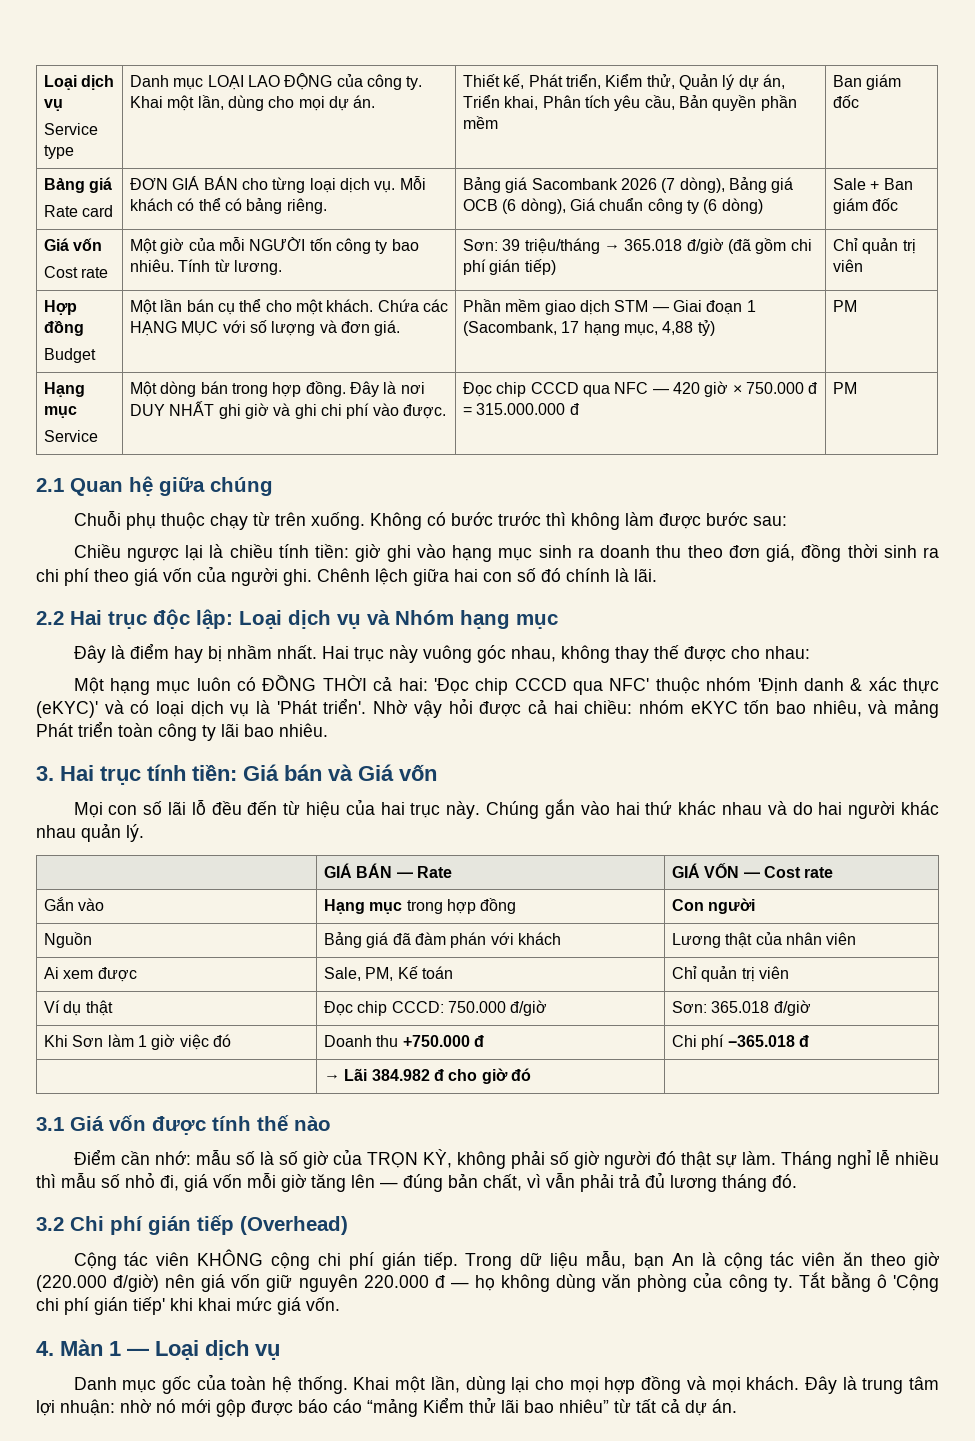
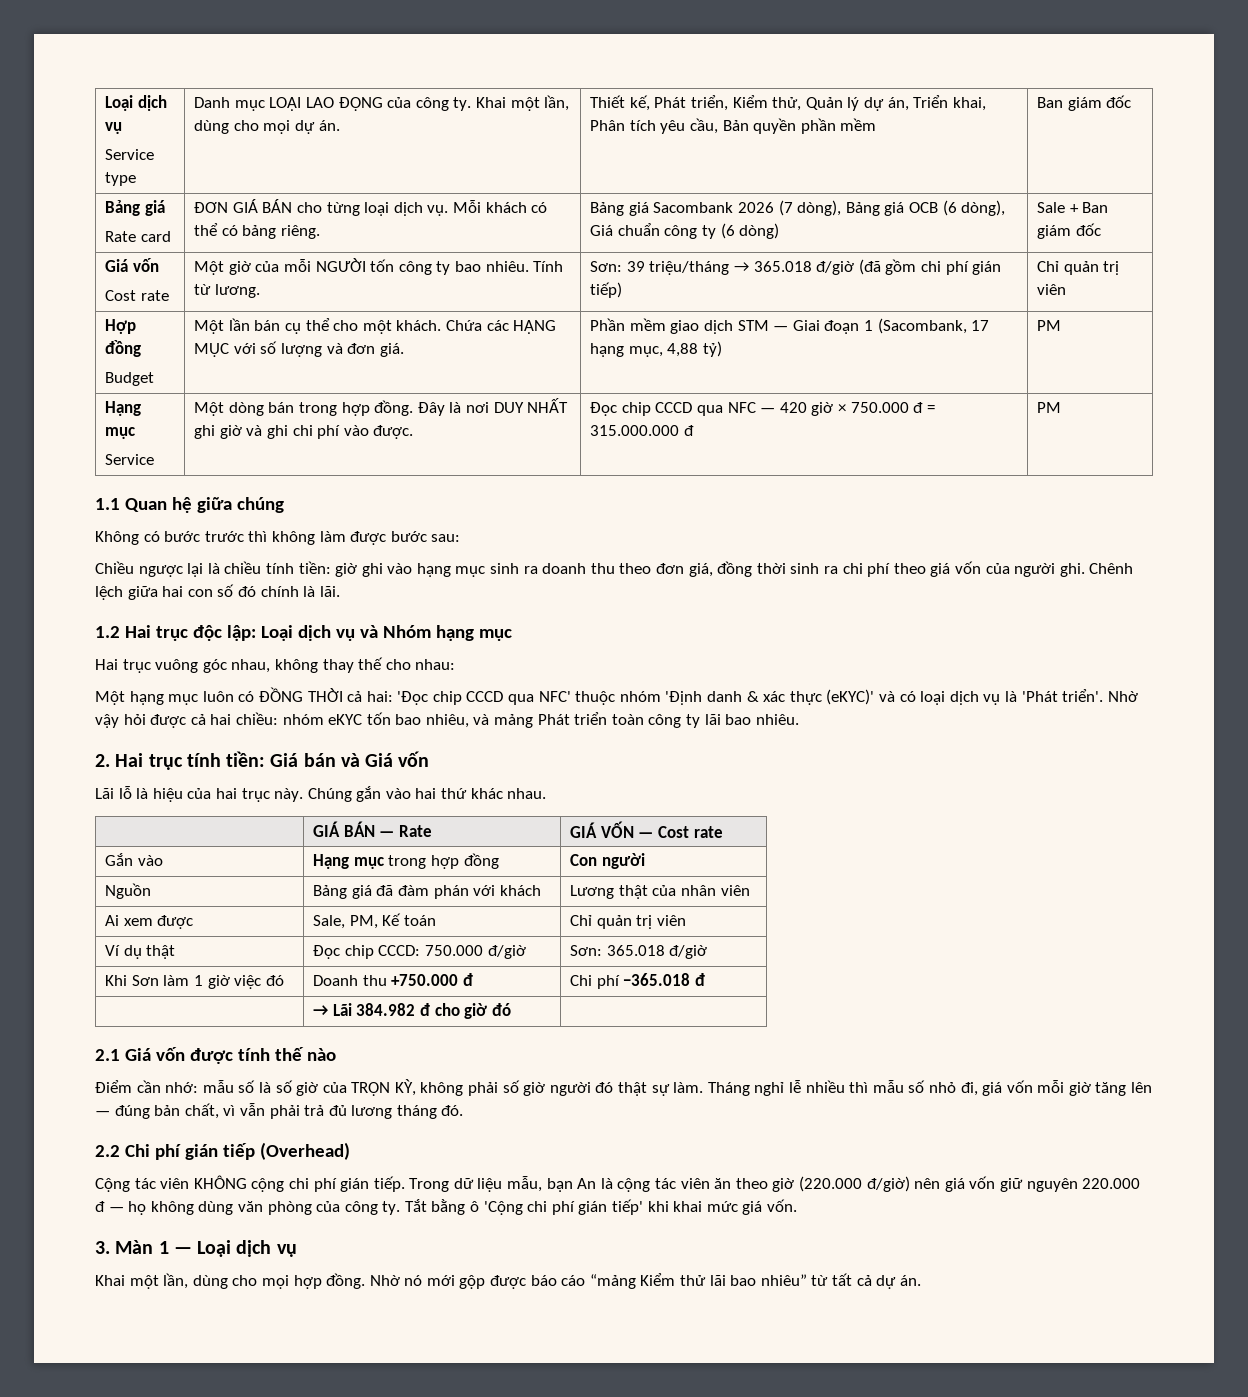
- 2.1 Quan hệ giữa chúng
+ 1.1 Quan hệ giữa chúng
- Chuỗi phụ thuộc chạy từ trên xuống.
- 2.2 Hai trục độc lập: Loại dịch vụ và Nhóm hạng mục
+ 1.2 Hai trục độc lập: Loại dịch vụ và Nhóm hạng mục
- Đây là điểm hay bị nhầm nhất. Hai trục này vuông góc nhau, không thay thế được cho nhau:
+ Hai trục vuông góc nhau, không thay thế cho nhau:
- 3. Hai trục tính tiền: Giá bán và Giá vốn
+ 2. Hai trục tính tiền: Giá bán và Giá vốn
- Mọi con số lãi lỗ đều đến từ hiệu của hai trục này.
+ Lãi lỗ là hiệu của hai trục này.
- Chúng gắn vào hai thứ khác nhau và do hai người khác nhau quản lý.
+ Chúng gắn vào hai thứ khác nhau.
- 3.1 Giá vốn được tính thế nào
+ 2.1 Giá vốn được tính thế nào
- 3.2 Chi phí gián tiếp (Overhead)
+ 2.2 Chi phí gián tiếp (Overhead)
- 4. Màn 1 — Loại dịch vụ
+ 3. Màn 1 — Loại dịch vụ
- Danh mục gốc của toàn hệ thống. Khai một lần, dùng lại cho mọi hợp đồng và mọi khách. Đây là trung tâm lợi nhuận: nhờ nó mới gộp được báo cáo “mảng Kiểm thử lãi bao nhiêu” từ tất cả dự án.
+ Khai một lần, dùng cho mọi hợp đồng. Nhờ nó mới gộp được báo cáo “mảng Kiểm thử lãi bao nhiêu” từ tất cả dự án.

